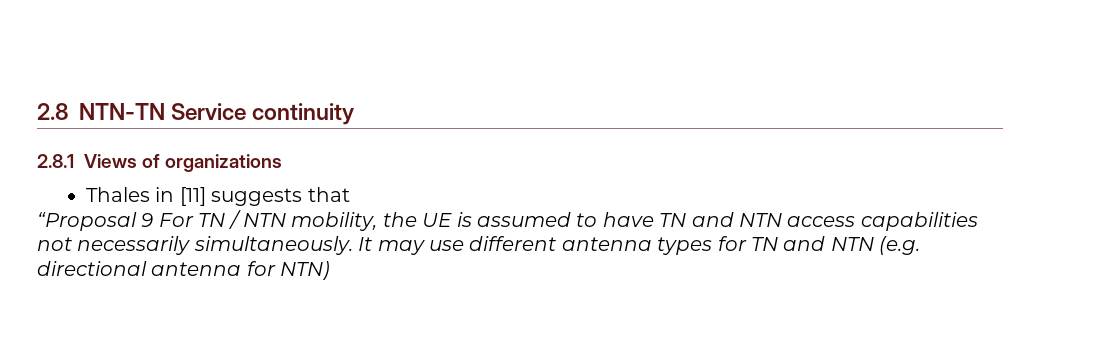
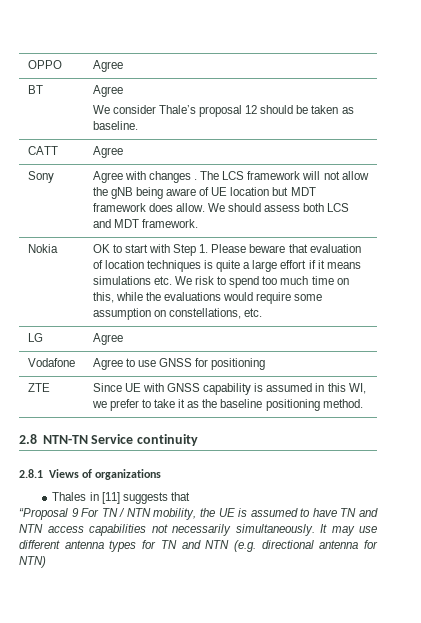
+ OPPO | Agree
+ BT | Agree
+ We consider Thale’s proposal 12 should be taken as baseline.
+ CATT | Agree
+ Sony | Agree with changes . The LCS framework will not allow the gNB being aware of UE location but MDT framework does allow. We should assess both LCS and MDT framework.
+ Nokia | OK to start with Step 1. Please beware that evaluation of location techniques is quite a large effort if it means simulations etc. We risk to spend too much time on this, while the evaluations would require some assumption on constellations, etc.
+ LG | Agree
+ Vodafone | Agree to use GNSS for positioning
+ ZTE | Since UE with GNSS capability is assumed in this WI, we prefer to take it as the baseline positioning method.

